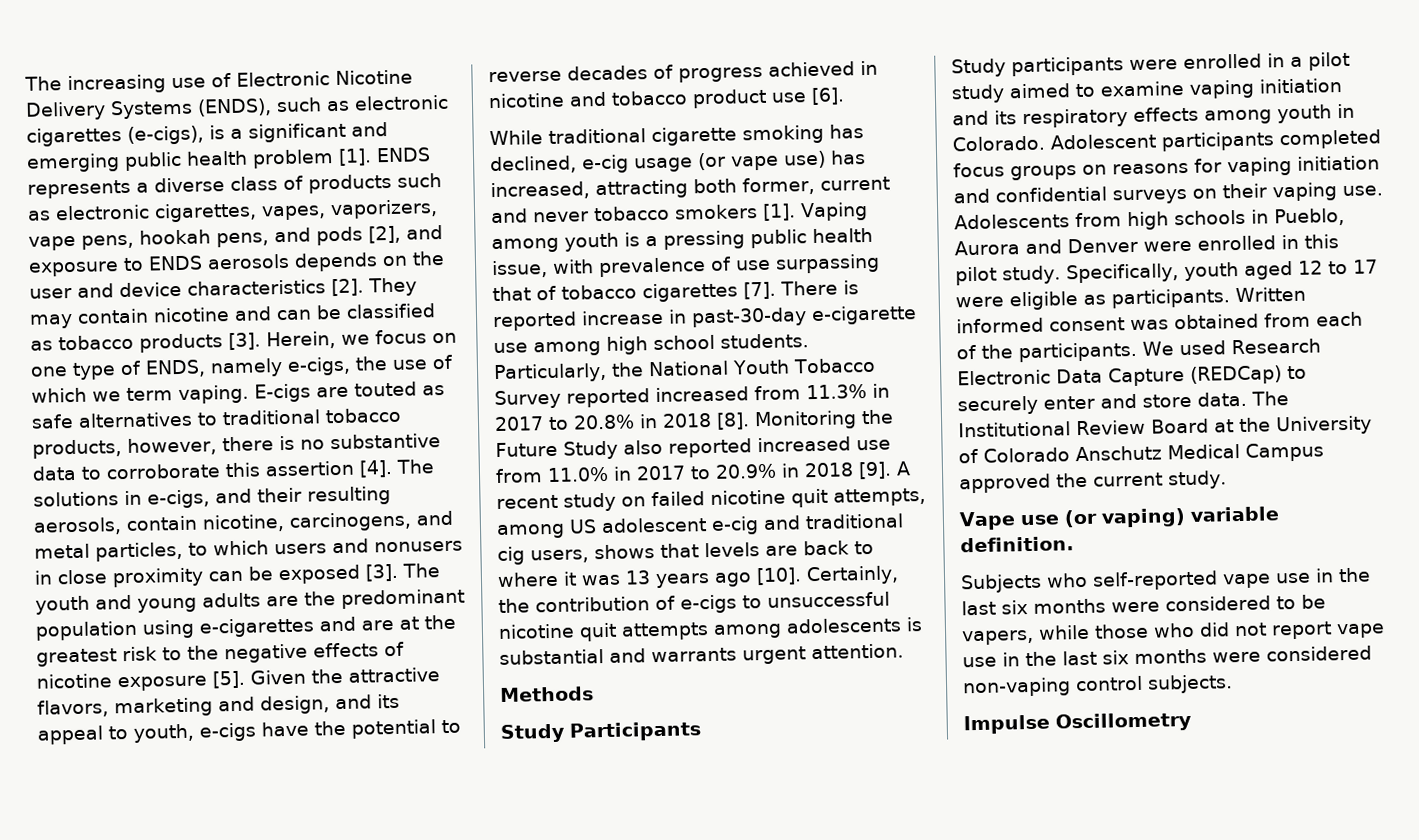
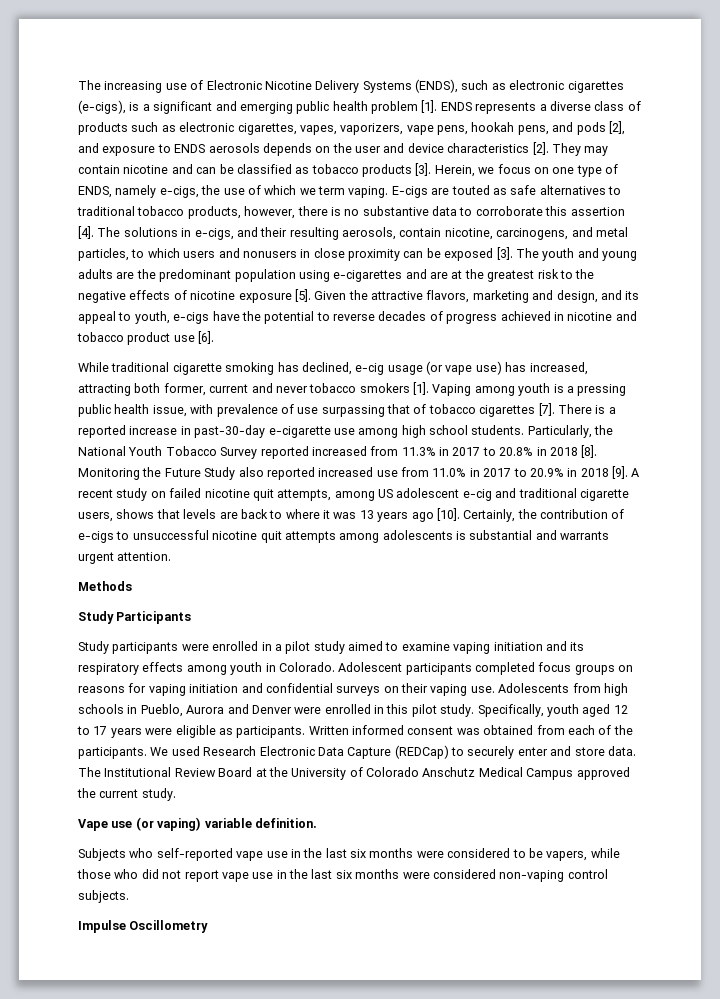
- There is reported increase in past-30-day e-cigarette use among high school students.
+ There is a reported increase in past-30-day e-cigarette use among high school students.
- A recent study on failed nicotine quit attempts, among US adolescent e-cig and traditional cig users, shows that levels are back to where it was 13 years ago [10].
+ A recent study on failed nicotine quit attempts, among US adolescent e-cig and traditional cigarette users, shows that levels are back to where it was 13 years ago [10].
- Specifically, youth aged 12 to 17 were eligible as participants.
+ Specifically, youth aged 12 to 17 years were eligible as participants.

